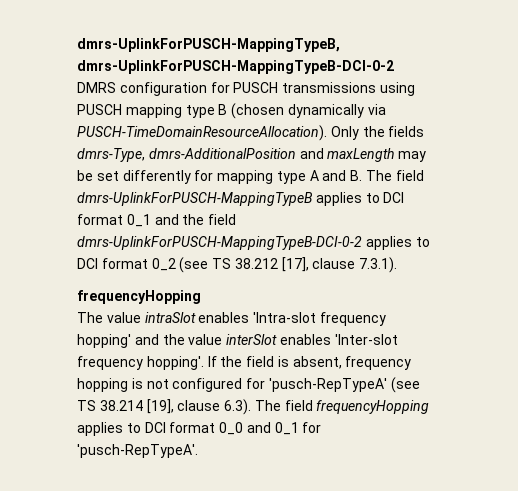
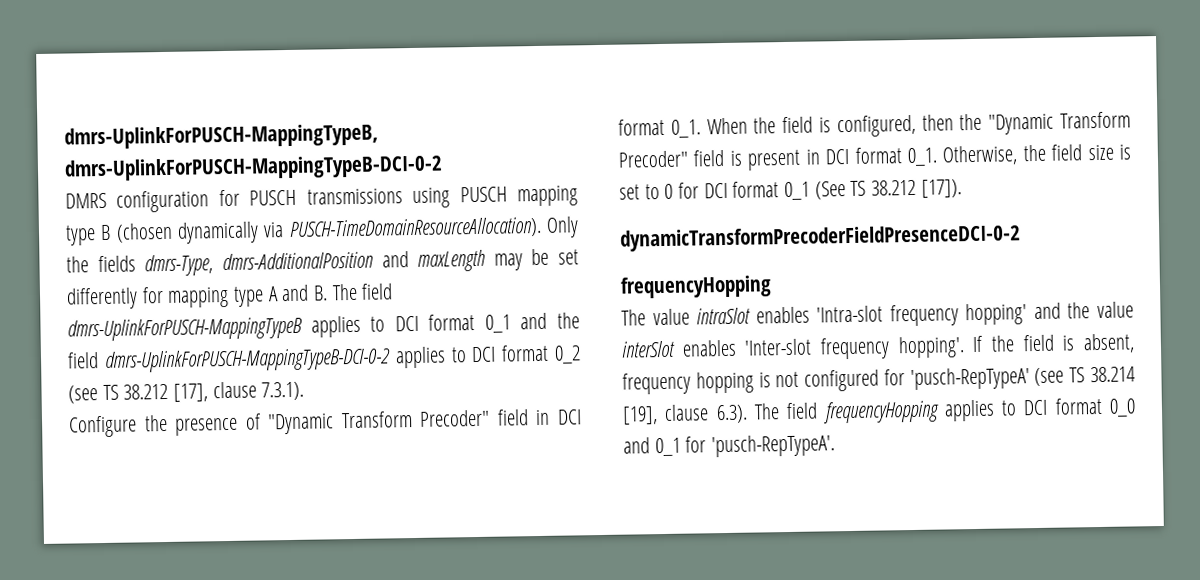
+ Configure the presence of "Dynamic Transform Precoder" field in DCI format 0_1. When the field is configured, then the "Dynamic Transform Precoder" field is present in DCI format 0_1. Otherwise, the field size is set to 0 for DCI format 0_1 (See TS 38.212 [17]).
+ dynamicTransformPrecoderFieldPresenceDCI-0-2

